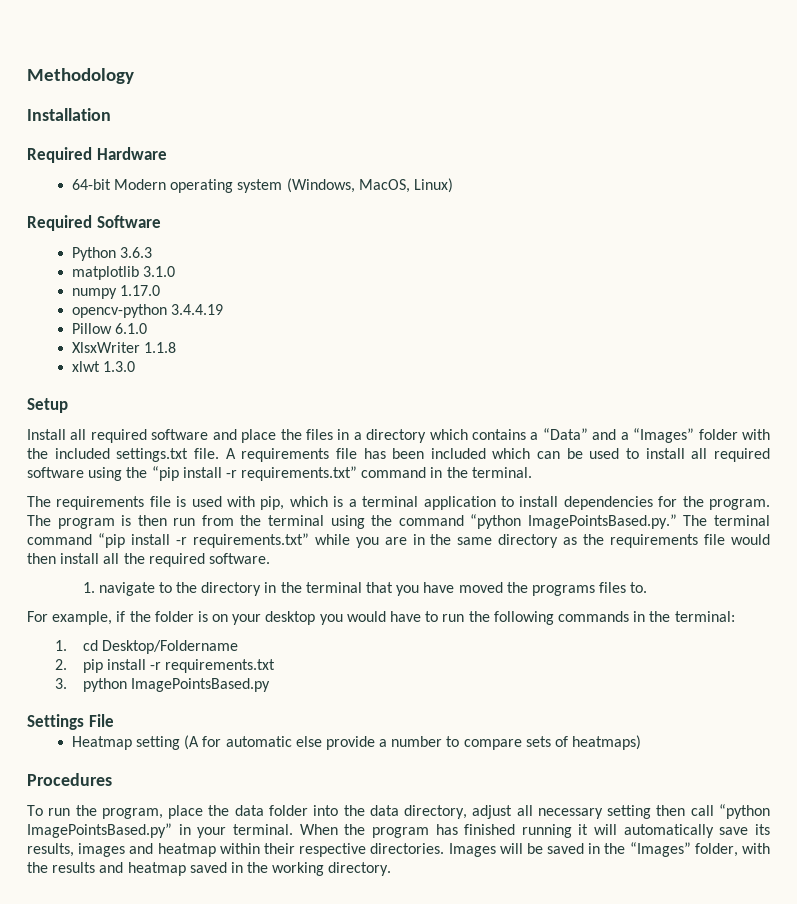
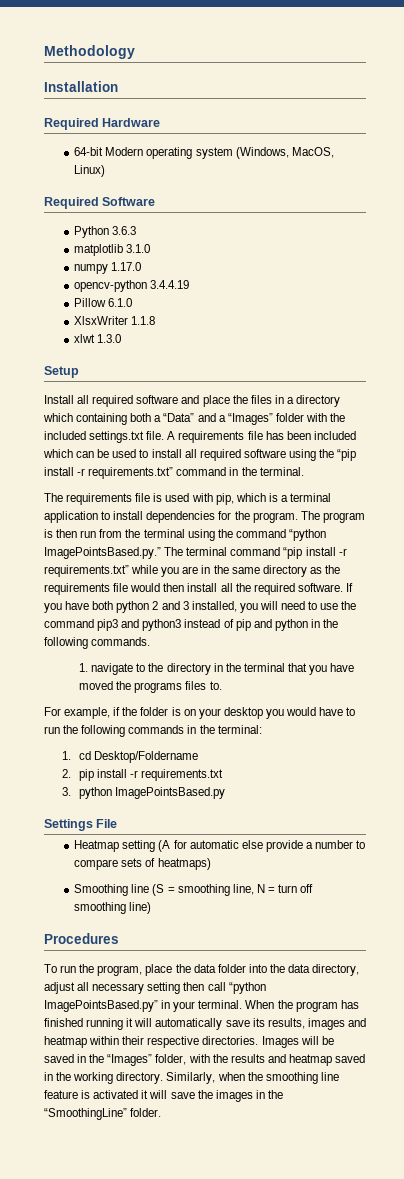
- Install all required software and place the files in a directory which contains a “Data” and a “Images” folder with the included settings.txt file.
+ Install all required software and place the files in a directory which containing both a “Data” and a “Images” folder with the included settings.txt file.
+ If you have both python 2 and 3 installed, you will need to use the command pip3 and python3 instead of pip and python in the following commands.
+ Smoothing line (S = smoothing line, N = turn off smoothing line)
+ Similarly, when the smoothing line feature is activated it will save the images in the “SmoothingLine” folder.

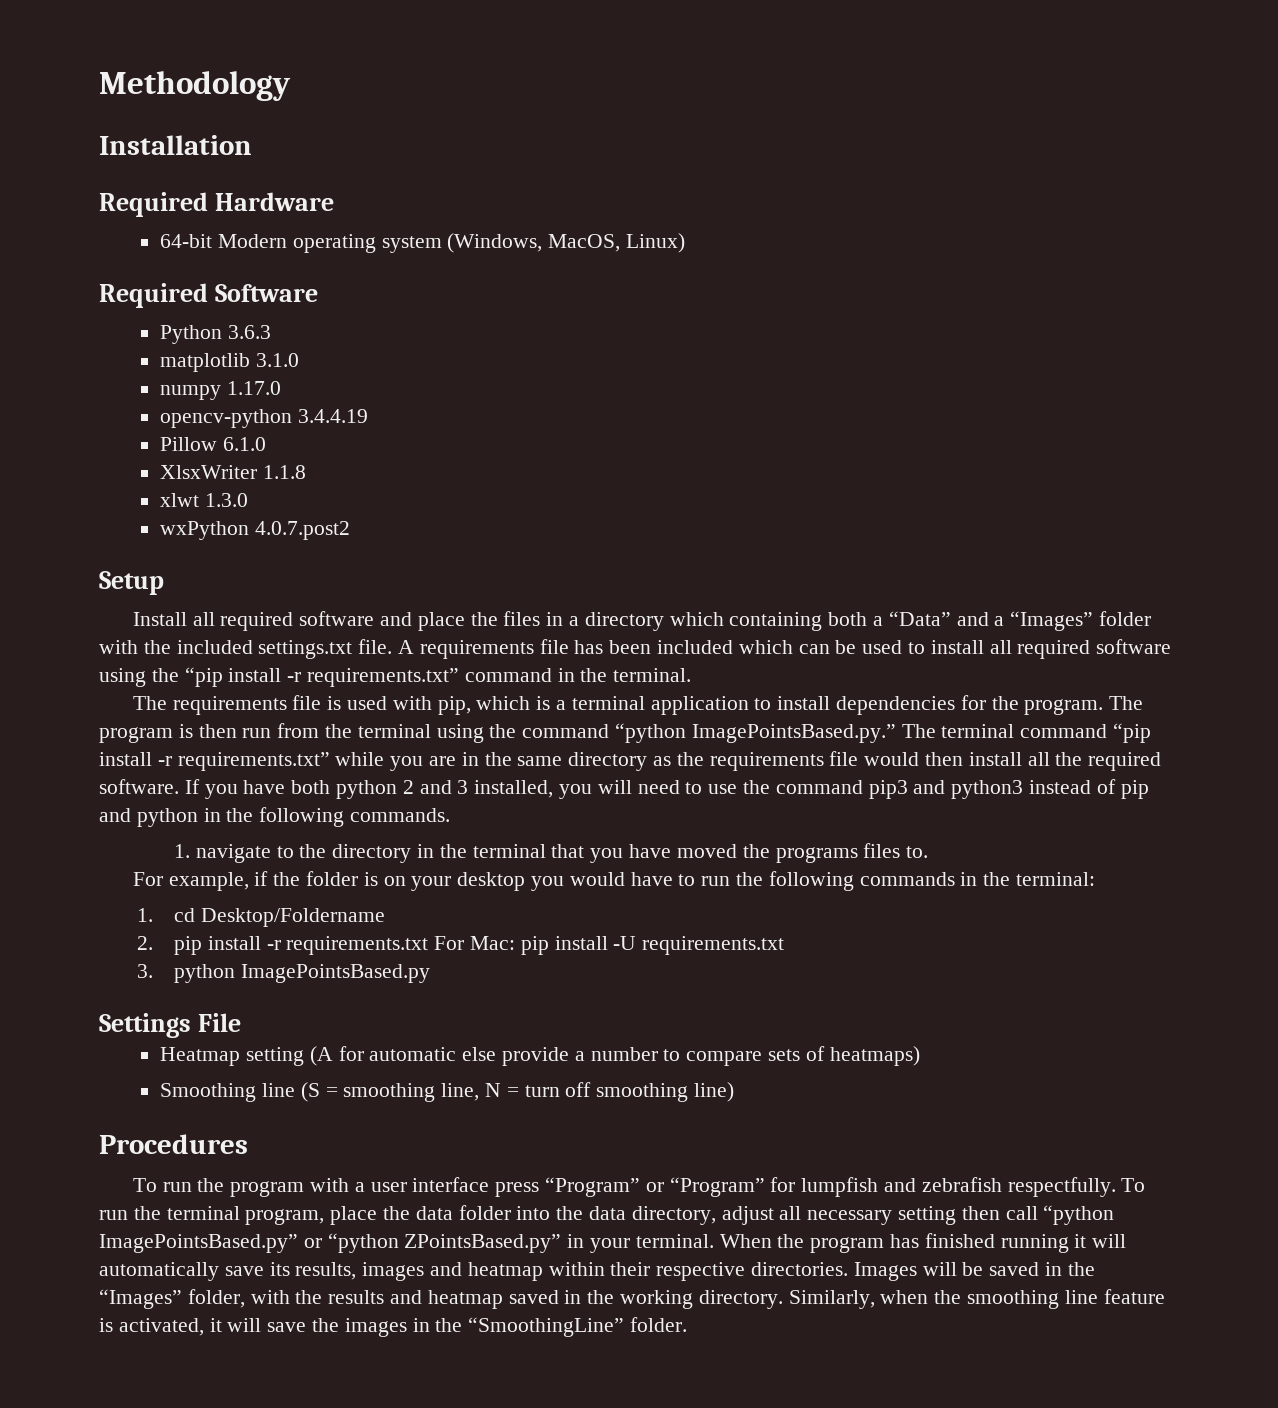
+ wxPython 4.0.7.post2
- 2. pip install -r requirements.txt
+ 2. pip install -r requirements.txt For Mac: pip install -U requirements.txt
- To run the program, place the data folder into the data directory, adjust all necessary setting then call “python ImagePointsBased.py” in your terminal.
+ To run the program with a user interface press “Program” or “Program” for lumpfish and zebrafish respectfully. To run the terminal program, place the data folder into the data directory, adjust all necessary setting then call “python ImagePointsBased.py” or “python ZPointsBased.py” in your terminal.
- Similarly, when the smoothing line feature is activated it will save the images in the “SmoothingLine” folder.
+ Similarly, when the smoothing line feature is activated, it will save the images in the “SmoothingLine” folder.

